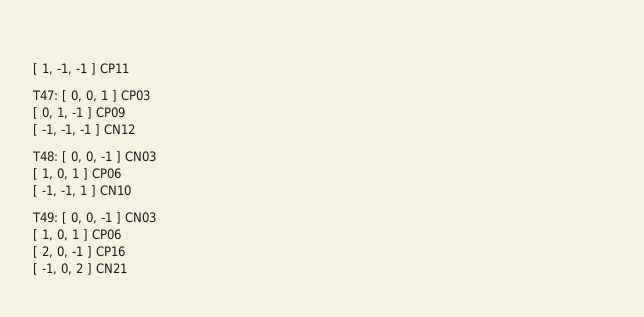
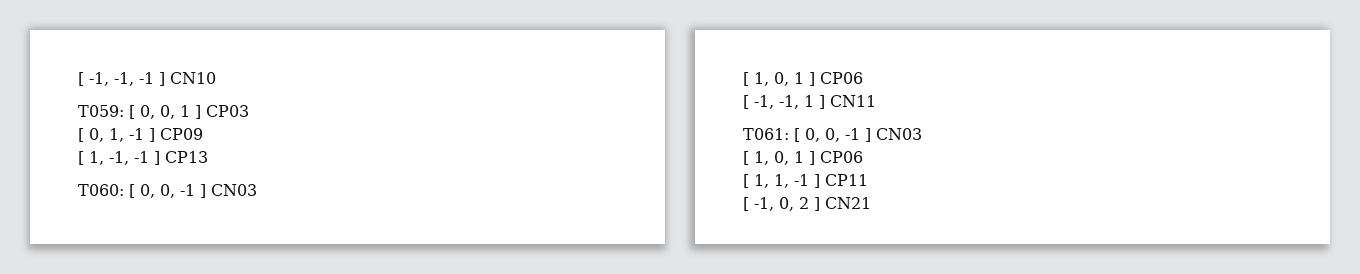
- [ 1, -1, -1 ] CP11
- T47: [ 0, 0, 1 ] CP03
+ [ -1, -1, -1 ] CN10
+ T059: [ 0, 0, 1 ] CP03
- [ -1, -1, -1 ] CN12
- T48: [ 0, 0, -1 ] CN03
+ [ 1, -1, -1 ] CP13
+ T060: [ 0, 0, -1 ] CN03
- [ -1, -1, 1 ] CN10
- T49: [ 0, 0, -1 ] CN03
+ [ -1, -1, 1 ] CN11
+ T061: [ 0, 0, -1 ] CN03
- [ 2, 0, -1 ] CP16
+ [ 1, 1, -1 ] CP11

